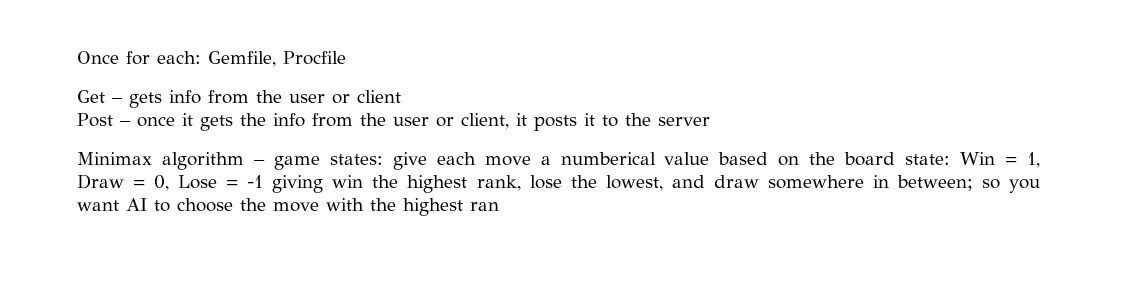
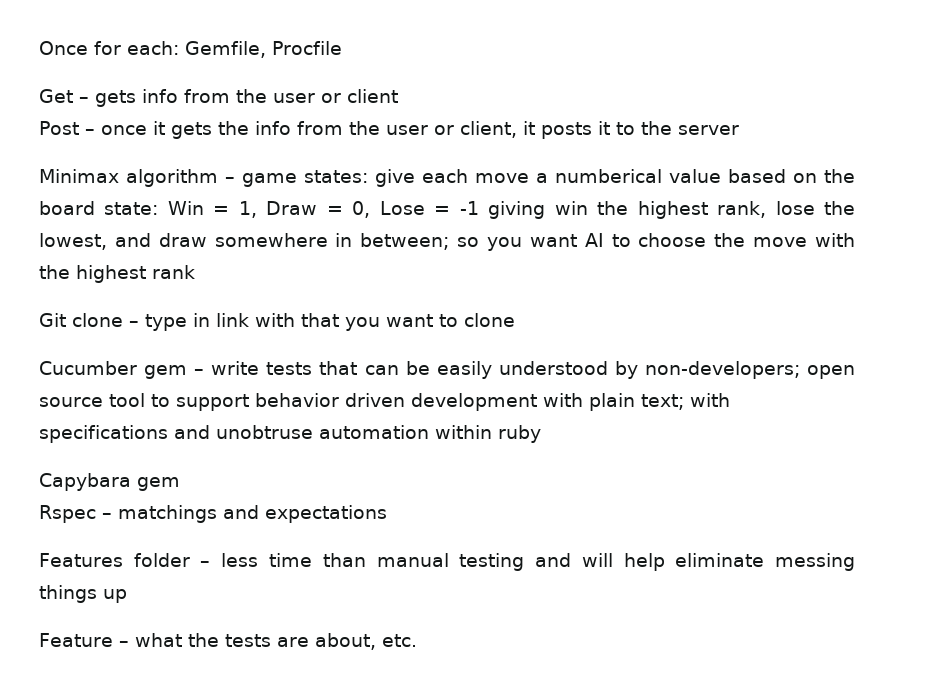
- Minimax algorithm – game states: give each move a numberical value based on the board state: Win = 1, Draw = 0, Lose = -1 giving win the highest rank, lose the lowest, and draw somewhere in between; so you want AI to choose the move with the highest ran
+ Minimax algorithm – game states: give each move a numberical value based on the board state: Win = 1, Draw = 0, Lose = -1 giving win the highest rank, lose the lowest, and draw somewhere in between; so you want AI to choose the move with the highest rank
+ Git clone – type in link with that you want to clone
+ Cucumber gem – write tests that can be easily understood by non-developers; open source tool to support behavior driven development with plain text; with specifications and unobtruse automation within ruby
+ Capybara gem
+ Rspec – matchings and expectations
+ Features folder – less time than manual testing and will help eliminate messing things up
+ Feature – what the tests are about, etc.

